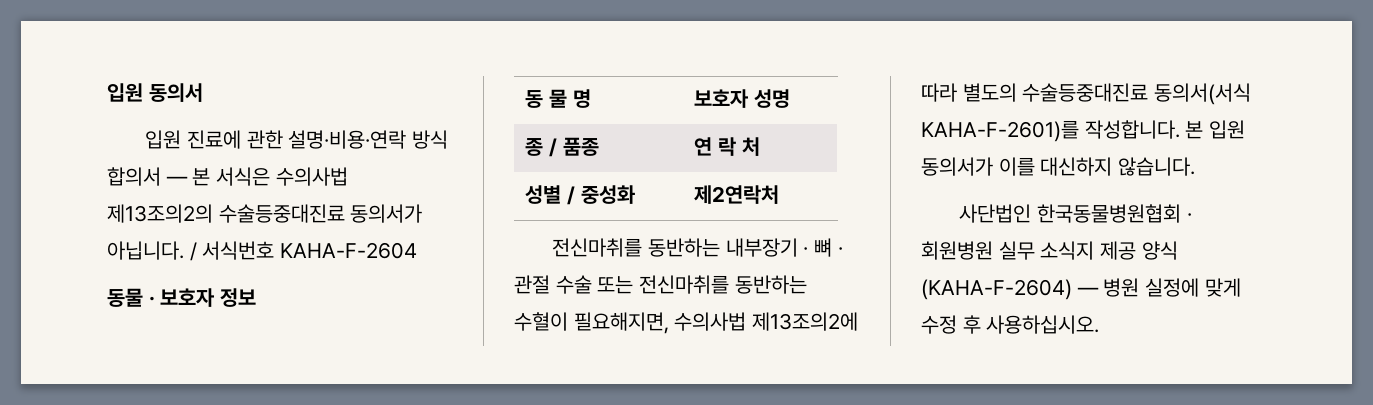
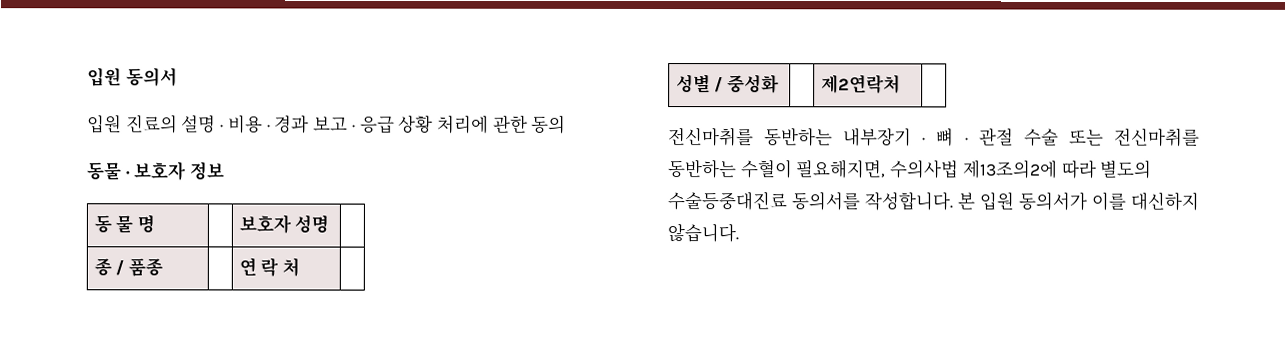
- 입원 진료에 관한 설명·비용·연락 방식 합의서 — 본 서식은 수의사법 제13조의2의 수술등중대진료 동의서가 아닙니다. / 서식번호 KAHA-F-2604
+ 입원 진료의 설명 · 비용 · 경과 보고 · 응급 상황 처리에 관한 동의
- 전신마취를 동반하는 내부장기 · 뼈 · 관절 수술 또는 전신마취를 동반하는 수혈이 필요해지면, 수의사법 제13조의2에 따라 별도의 수술등중대진료 동의서(서식 KAHA-F-2601)를 작성합니다.
+ 전신마취를 동반하는 내부장기 · 뼈 · 관절 수술 또는 전신마취를 동반하는 수혈이 필요해지면, 수의사법 제13조의2에 따라 별도의 수술등중대진료 동의서를 작성합니다.
- 사단법인 한국동물병원협회 · 회원병원 실무 소식지 제공 양식 (KAHA-F-2604) — 병원 실정에 맞게 수정 후 사용하십시오.

